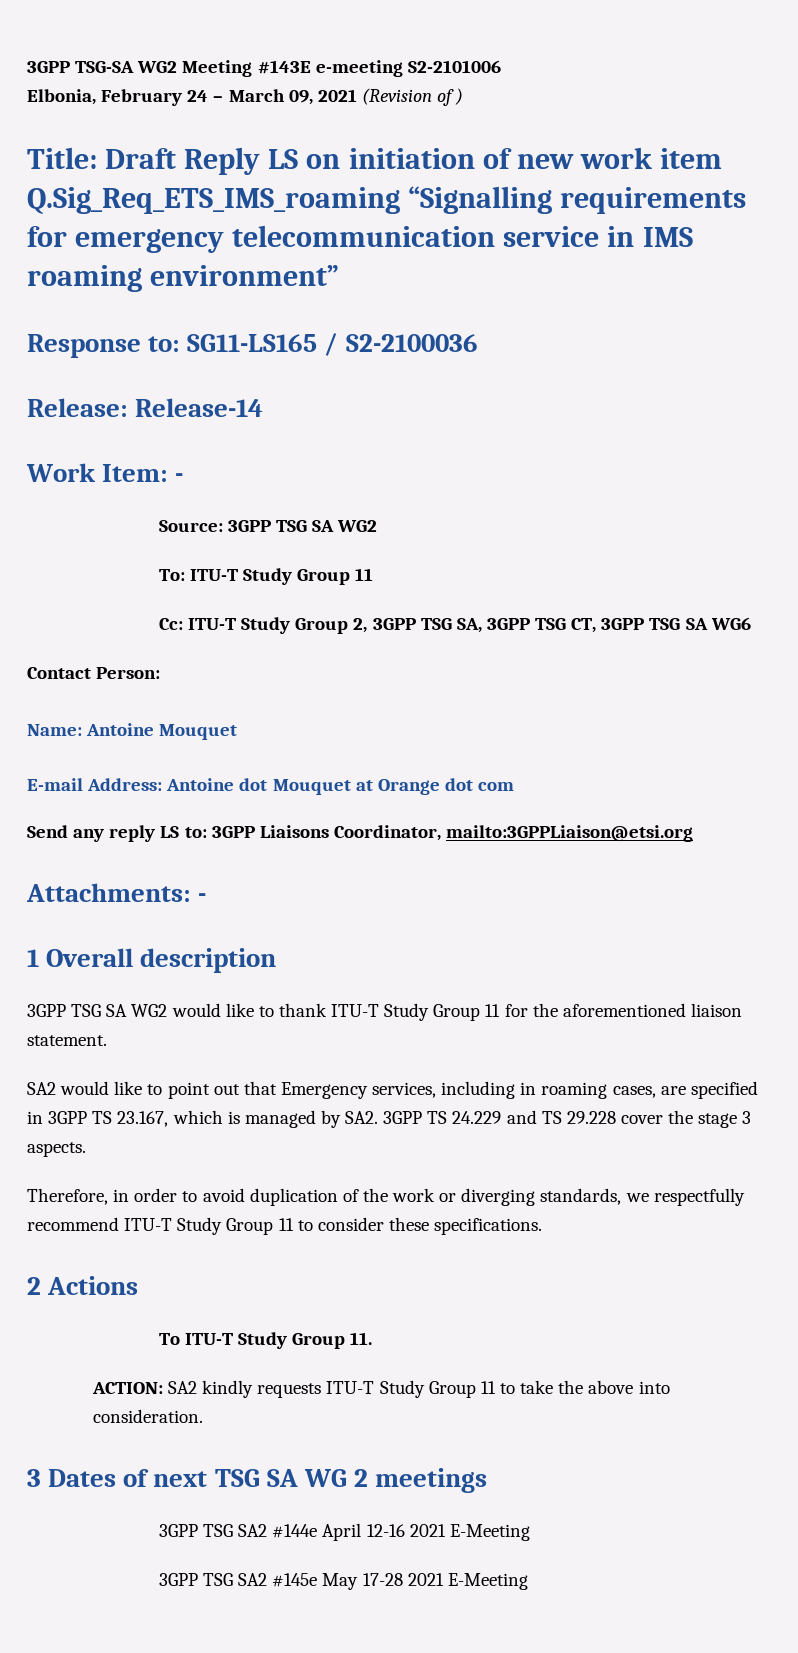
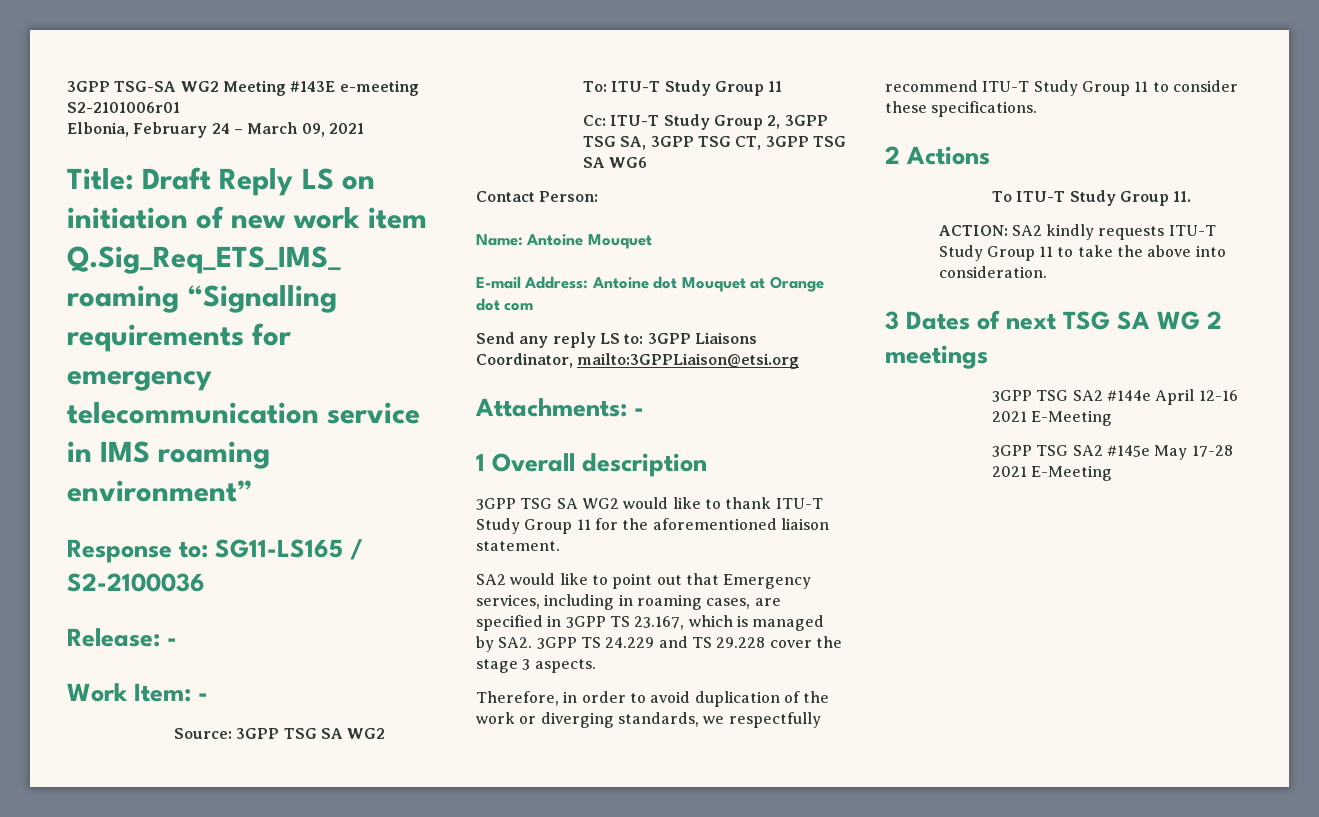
- 3GPP TSG-SA WG2 Meeting #143E e-meeting S2-2101006
+ 3GPP TSG-SA WG2 Meeting #143E e-meeting S2-2101006r01
- Elbonia, February 24 – March 09, 2021 (Revision of )
+ Elbonia, February 24 – March 09, 2021
- Release: Release-14
+ Release: -

